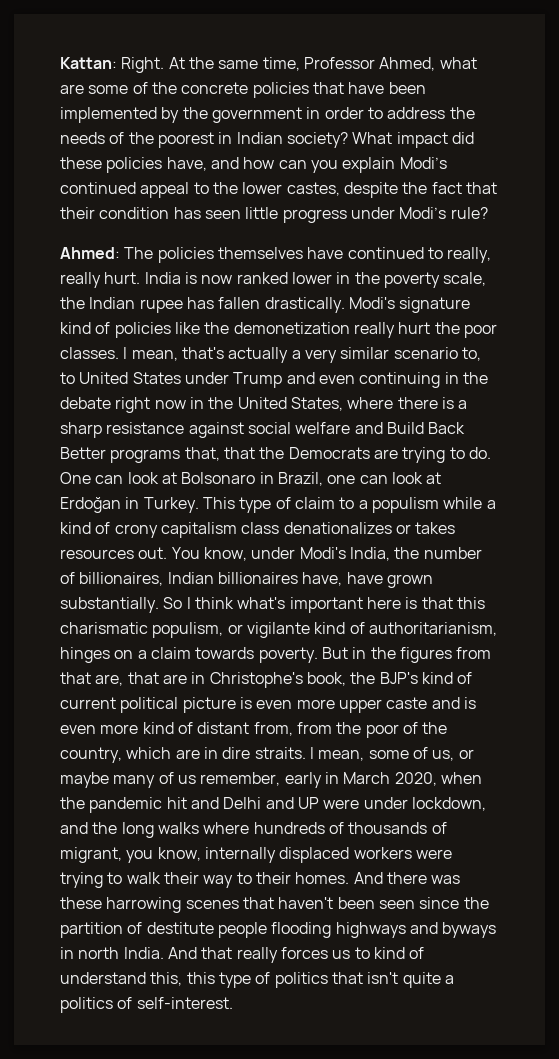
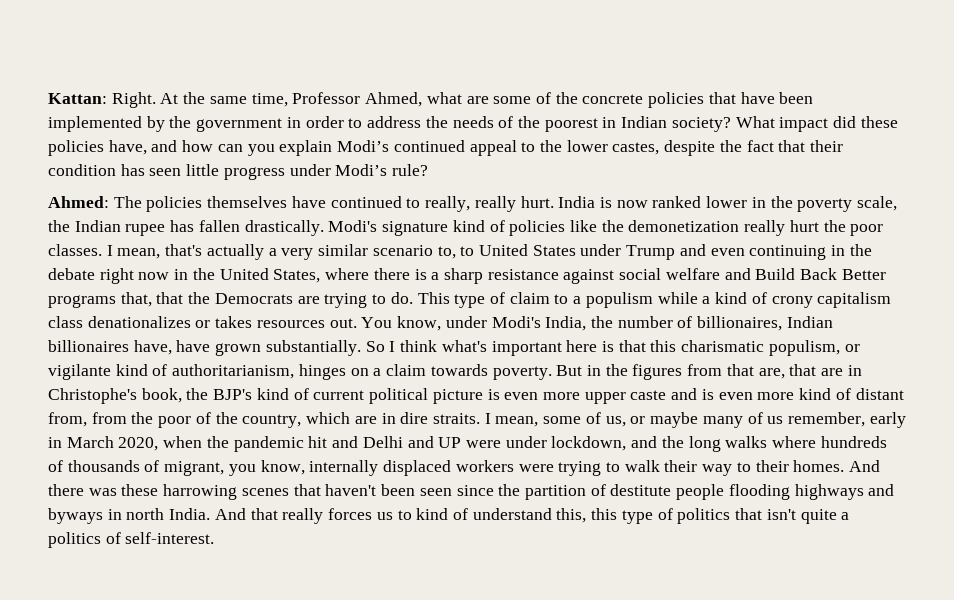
- One can look at Bolsonaro in Brazil, one can look at Erdoğan in Turkey.

